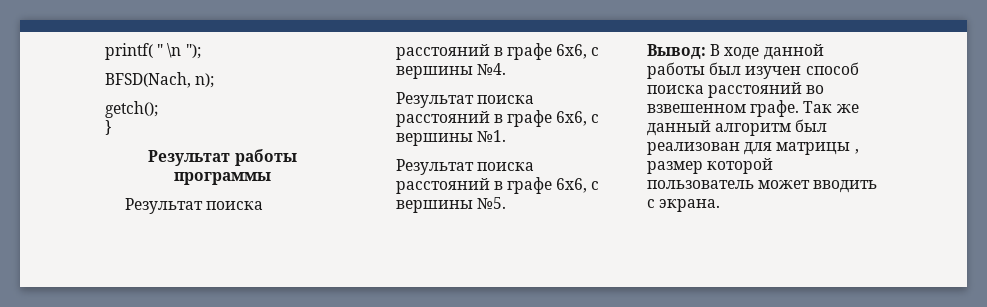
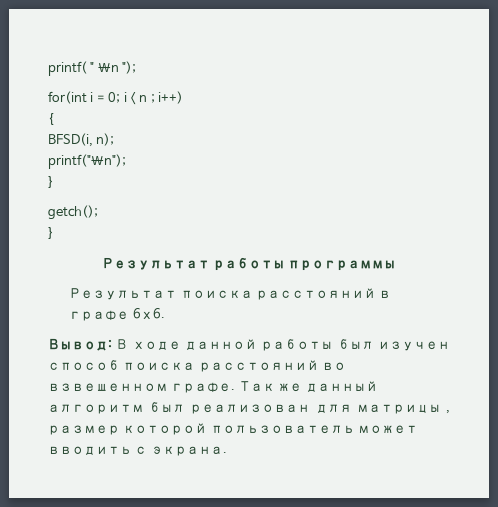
- BFSD(Nach, n);
+ for(int i = 0; i < n ; i++)
+ {
+ BFSD(i, n);
+ printf("\n");
+ }
- Результат поиска расстояний в графе 6х6, с вершины №4.
- Результат поиска расстояний в графе 6х6, с вершины №1.
- Результат поиска расстояний в графе 6х6, с вершины №5.
+ Результат поиска расстояний в графе 6х6.

